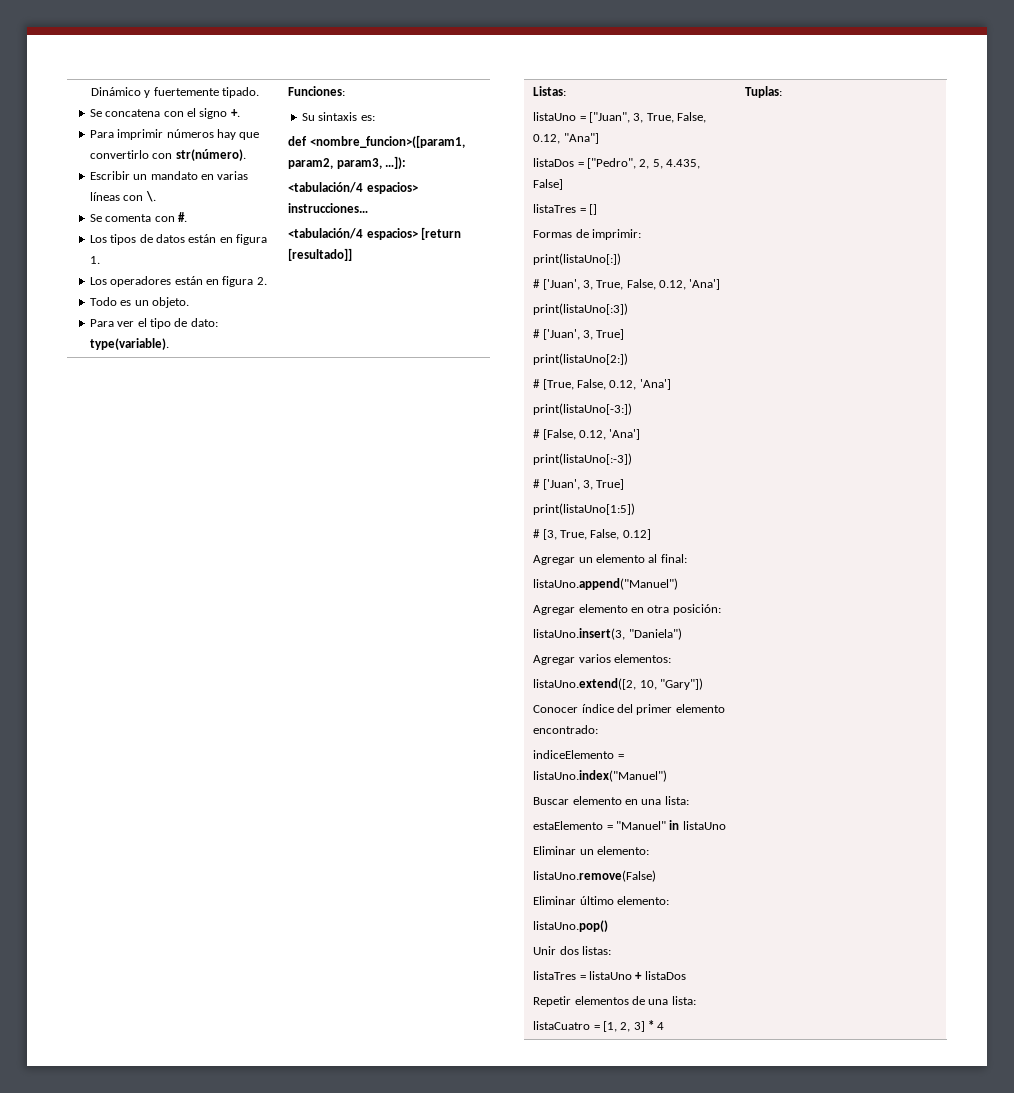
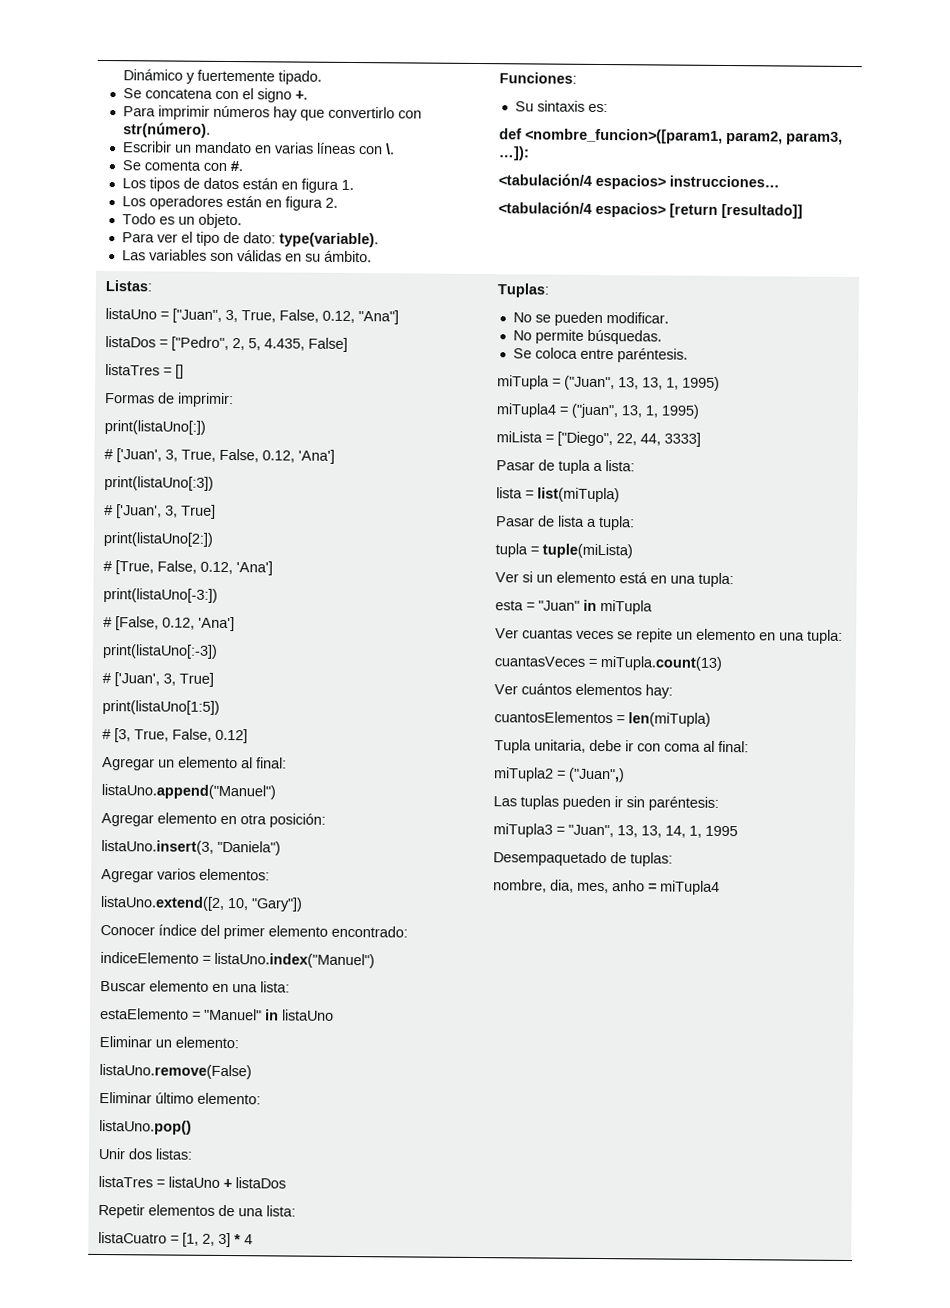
+ Las variables son válidas en su ámbito.
+ No se pueden modificar.
+ No permite búsquedas.
+ Se coloca entre paréntesis.
+ miTupla = ("Juan", 13, 13, 1, 1995)
+ miTupla4 = ("juan", 13, 1, 1995)
+ miLista = ["Diego", 22, 44, 3333]
+ Pasar de tupla a lista:
+ lista = list(miTupla)
+ Pasar de lista a tupla:
+ tupla = tuple(miLista)
+ Ver si un elemento está en una tupla:
+ esta = "Juan" in miTupla
+ Ver cuantas veces se repite un elemento en una tupla:
+ cuantasVeces = miTupla.count(13)
+ Ver cuántos elementos hay:
+ cuantosElementos = len(miTupla)
+ Tupla unitaria, debe ir con coma al final:
+ miTupla2 = ("Juan",)
+ Las tuplas pueden ir sin paréntesis:
+ miTupla3 = "Juan", 13, 13, 14, 1, 1995
+ Desempaquetado de tuplas:
+ nombre, dia, mes, anho = miTupla4

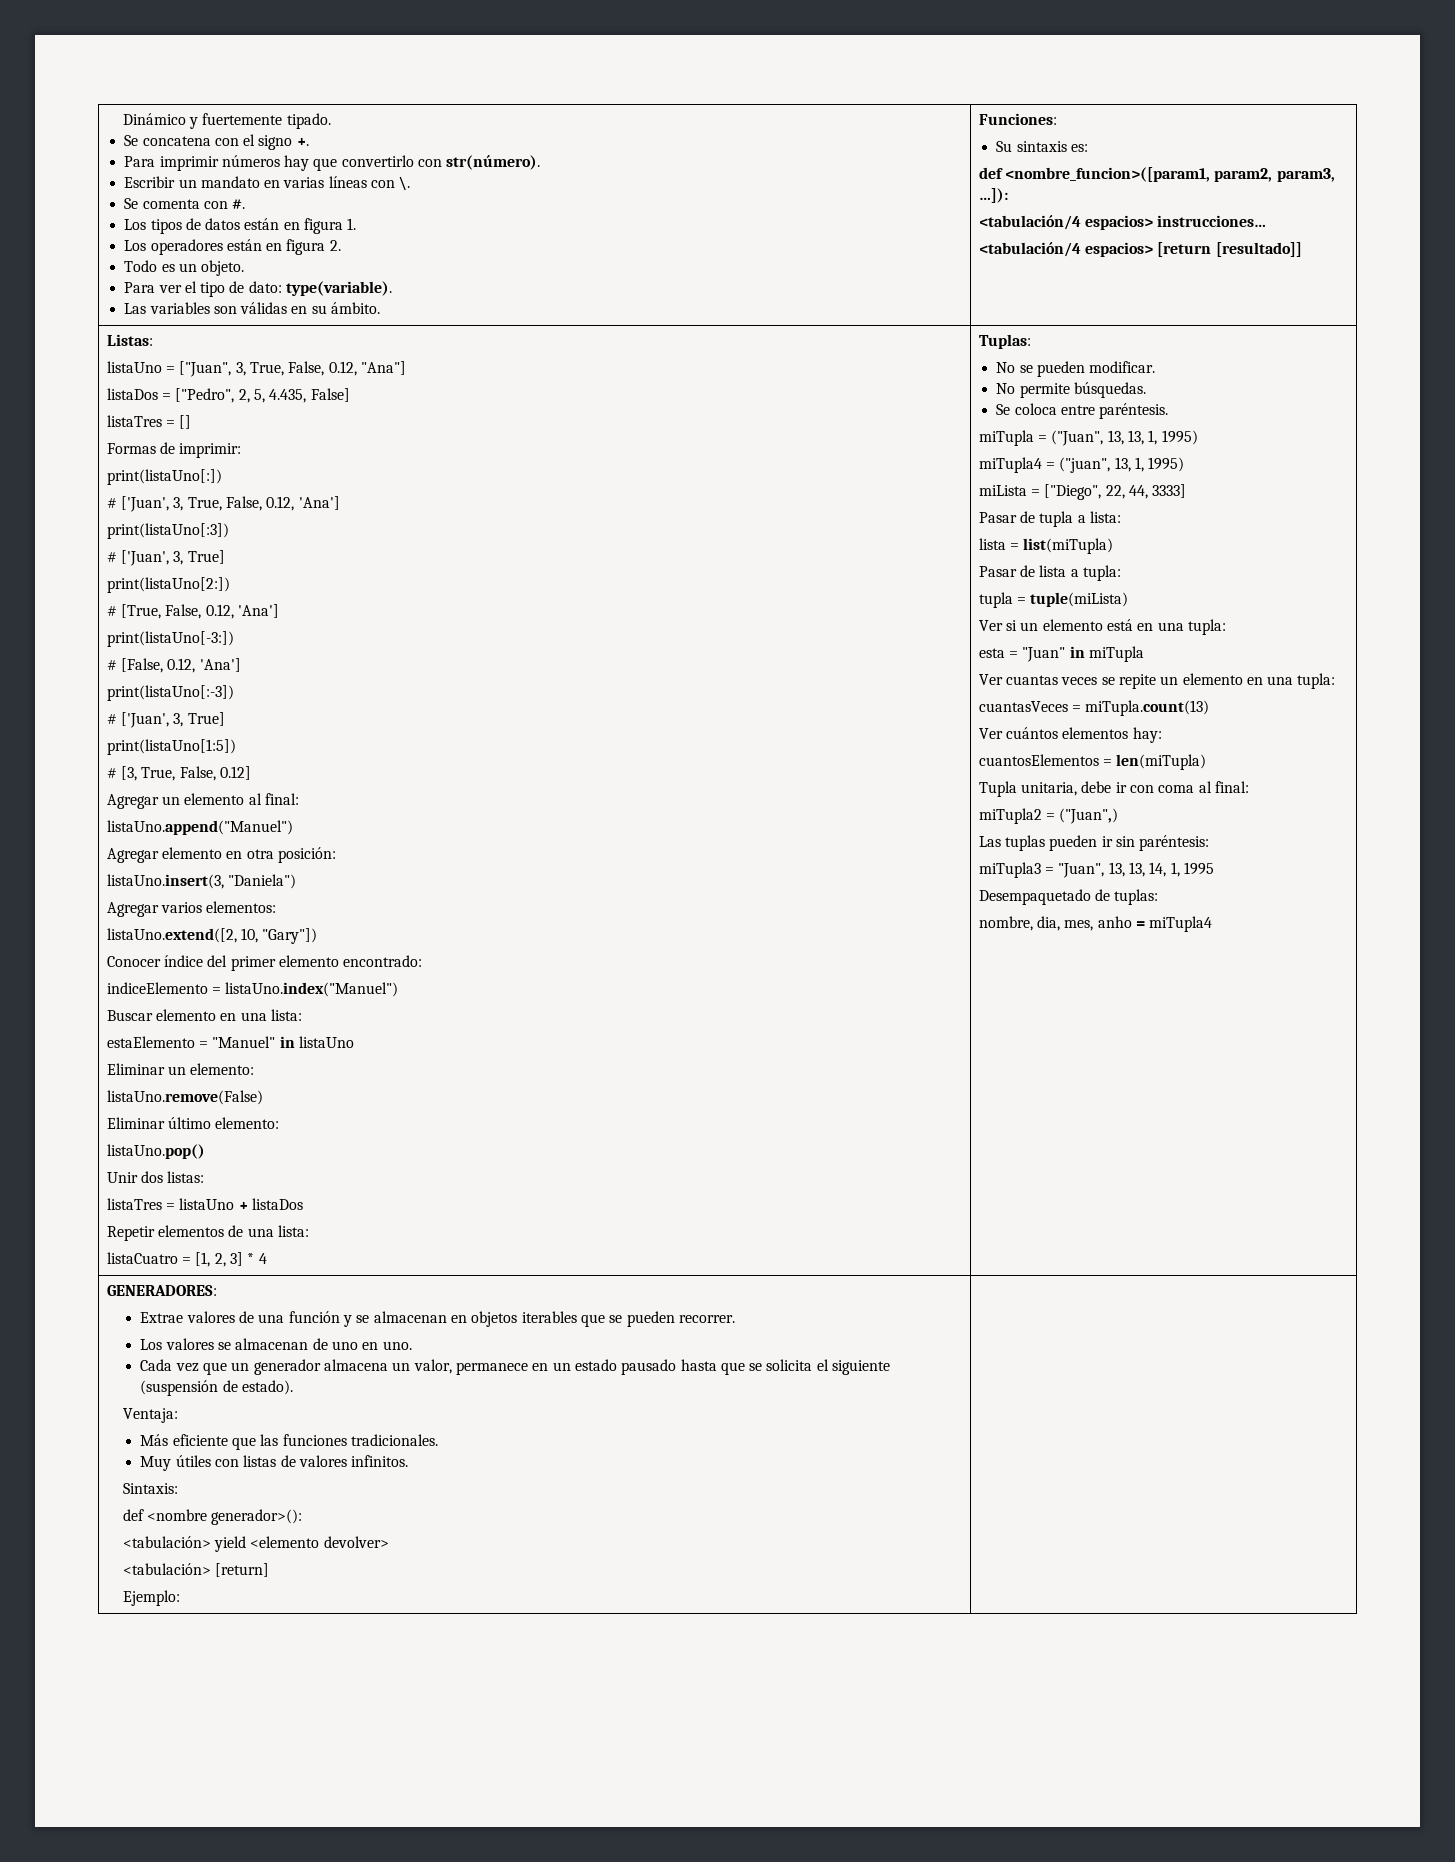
+ GENERADORES:
+ Extrae valores de una función y se almacenan en objetos iterables que se pueden recorrer.
+ Los valores se almacenan de uno en uno.
+ Cada vez que un generador almacena un valor, permanece en un estado pausado hasta que se solicita el siguiente (suspensión de estado).
+ Ventaja:
+ Más eficiente que las funciones tradicionales.
+ Muy útiles con listas de valores infinitos.
+ Sintaxis:
+ def <nombre generador>():
+ <tabulación> yield <elemento devolver>
+ <tabulación> [return]
+ Ejemplo:

